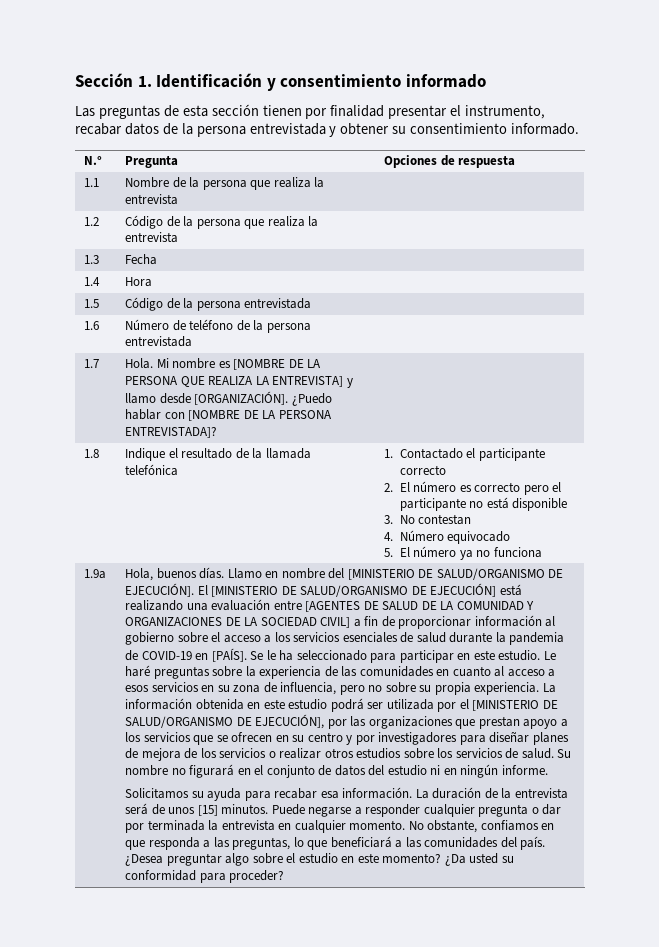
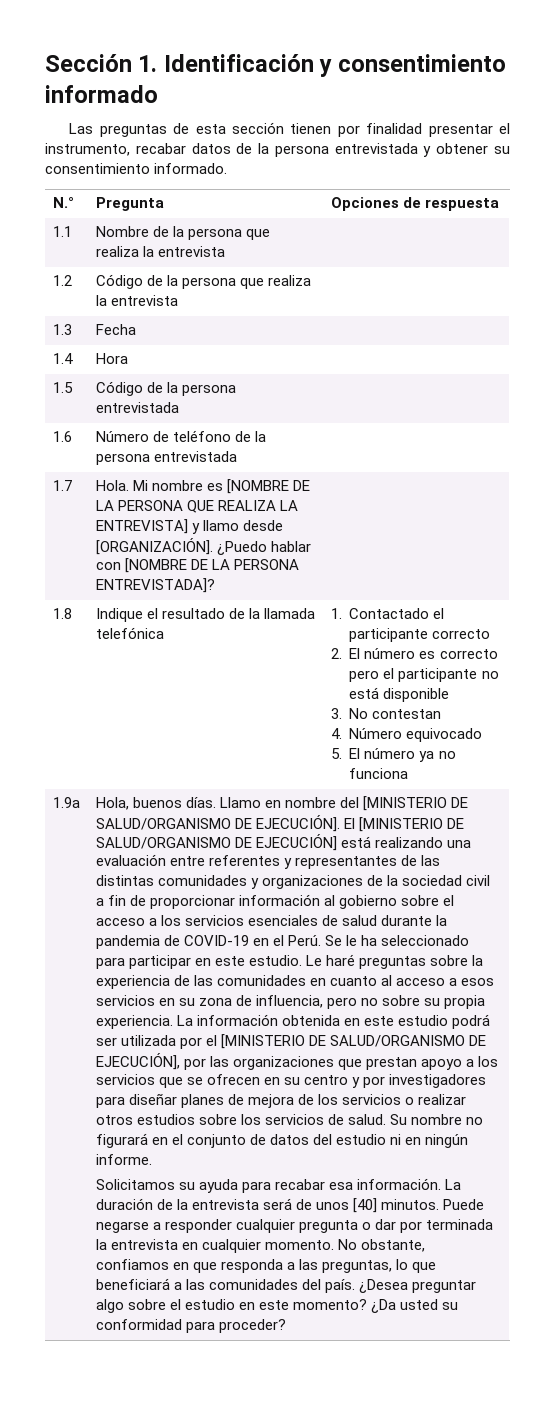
- El [MINISTERIO DE SALUD/ORGANISMO DE EJECUCIÓN] está realizando una evaluación entre [AGENTES DE SALUD DE LA COMUNIDAD Y ORGANIZACIONES DE LA SOCIEDAD CIVIL] a fin de proporcionar información al gobierno sobre el acceso a los servicios esenciales de salud durante la pandemia de COVID-19 en [PAÍS].
+ El [MINISTERIO DE SALUD/ORGANISMO DE EJECUCIÓN] está realizando una evaluación entre referentes y representantes de las distintas comunidades y organizaciones de la sociedad civil a fin de proporcionar información al gobierno sobre el acceso a los servicios esenciales de salud durante la pandemia de COVID-19 en el Perú.
- La duración de la entrevista será de unos [15] minutos.
+ La duración de la entrevista será de unos [40] minutos.

